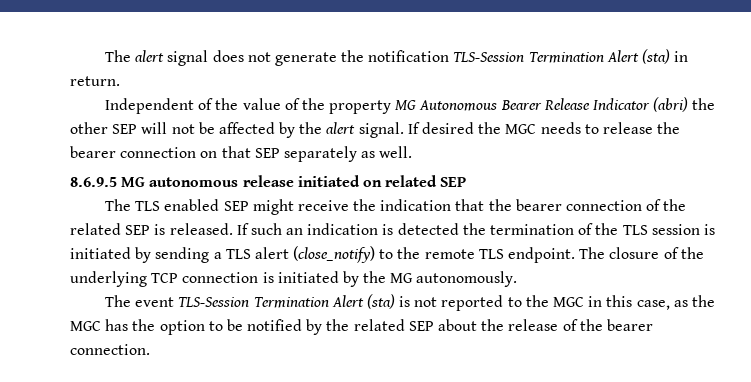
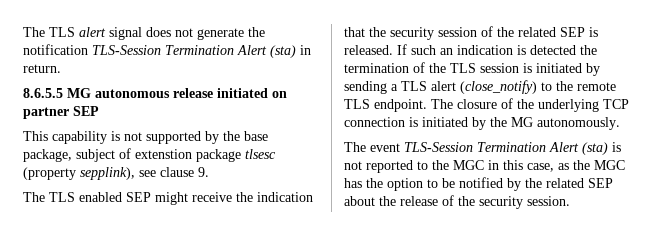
- The alert signal does not generate the notification TLS-Session Termination Alert (sta) in return.
+ The TLS alert signal does not generate the notification TLS-Session Termination Alert (sta) in return.
- Independent of the value of the property MG Autonomous Bearer Release Indicator (abri) the other SEP will not be affected by the alert signal. If desired the MGC needs to release the bearer connection on that SEP separately as well.
- 8.6.9.5 MG autonomous release initiated on related SEP
+ 8.6.5.5 MG autonomous release initiated on partner SEP
+ This capability is not supported by the base package, subject of extenstion package tlsesc (property sepplink), see clause 9.
- The TLS enabled SEP might receive the indication that the bearer connection of the related SEP is released.
+ The TLS enabled SEP might receive the indication that the security session of the related SEP is released.
- The event TLS-Session Termination Alert (sta) is not reported to the MGC in this case, as the MGC has the option to be notified by the related SEP about the release of the bearer connection.
+ The event TLS-Session Termination Alert (sta) is not reported to the MGC in this case, as the MGC has the option to be notified by the related SEP about the release of the security session.

